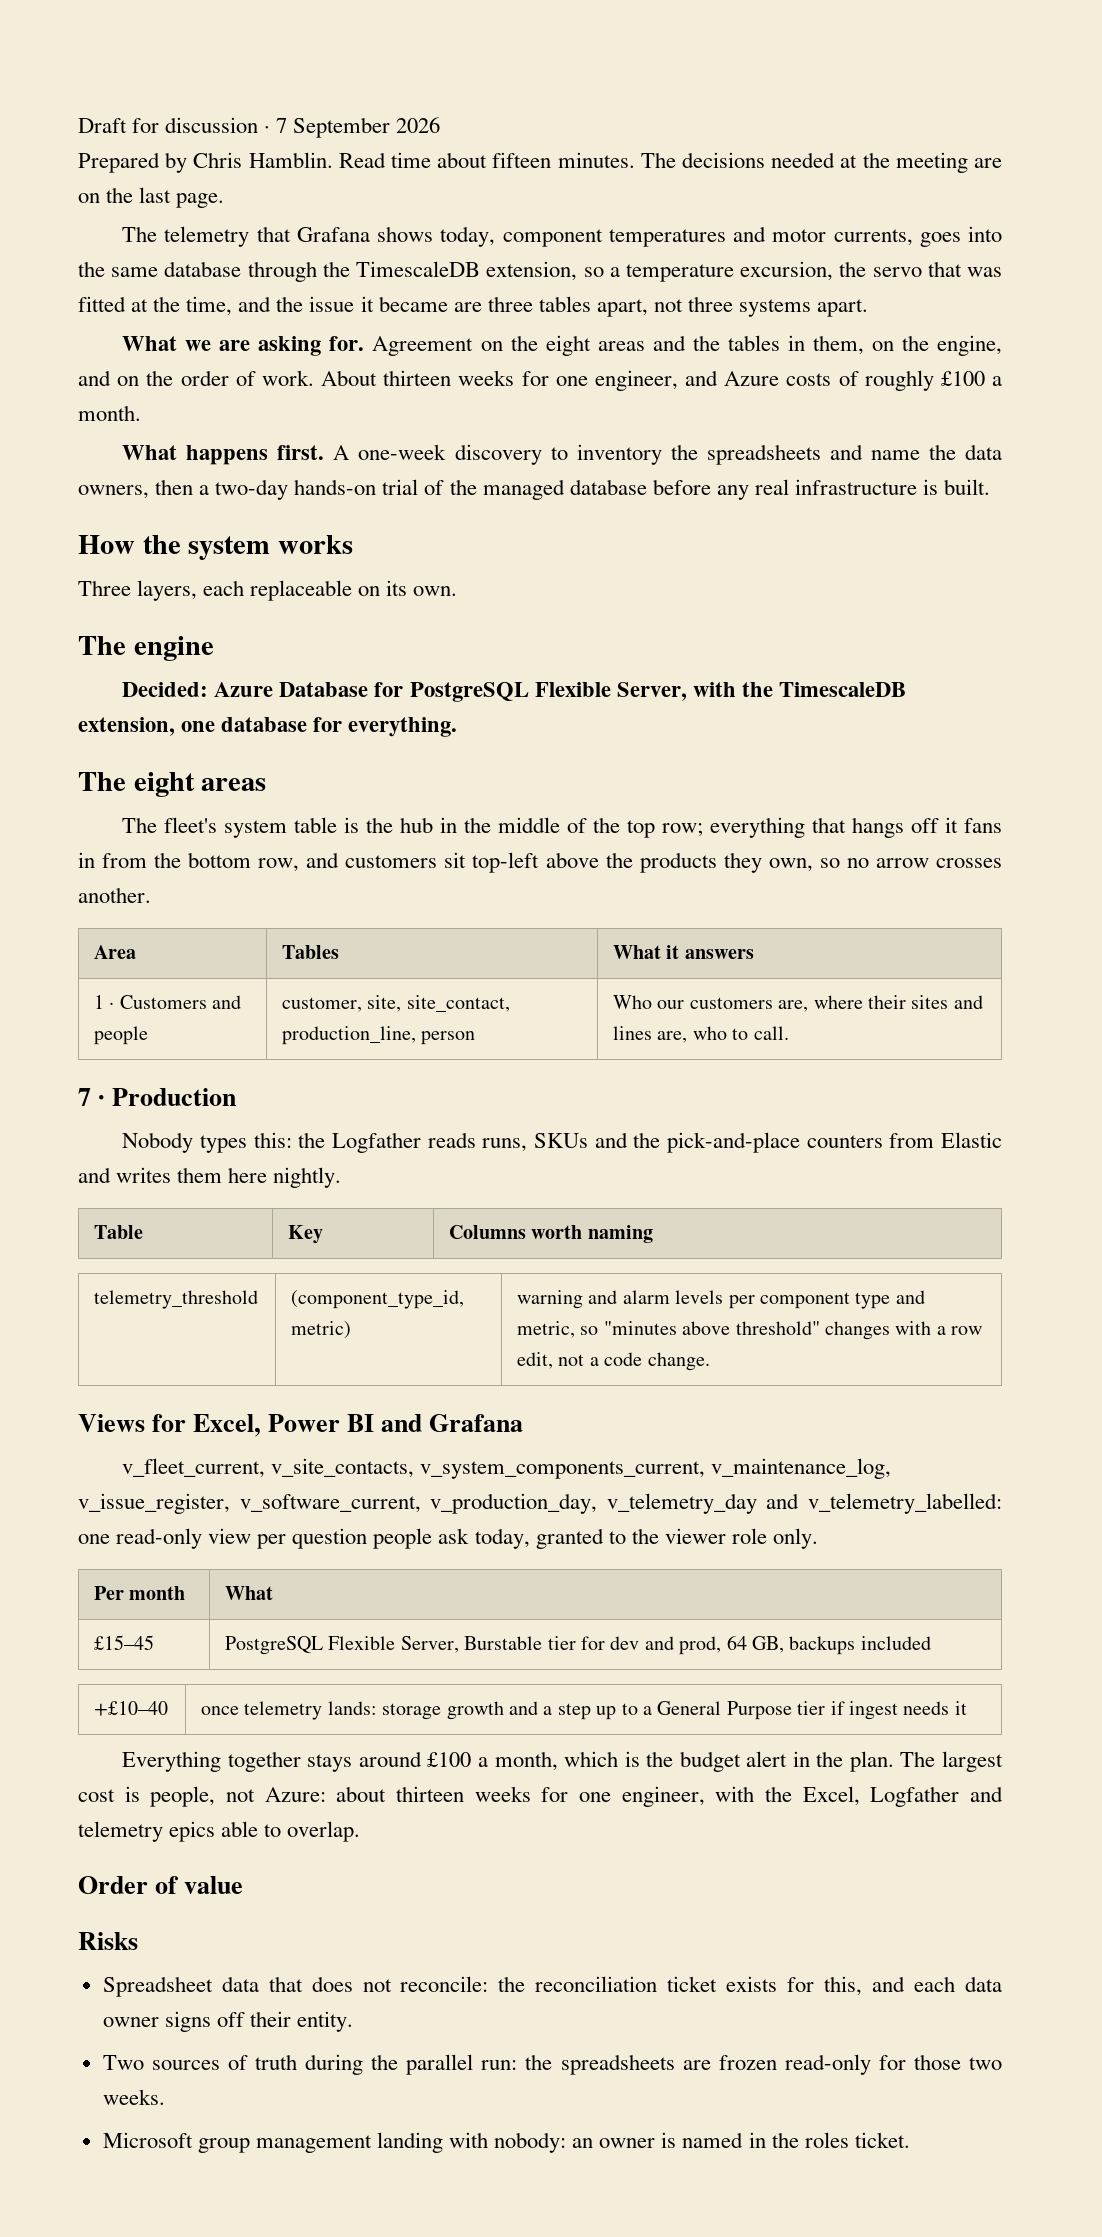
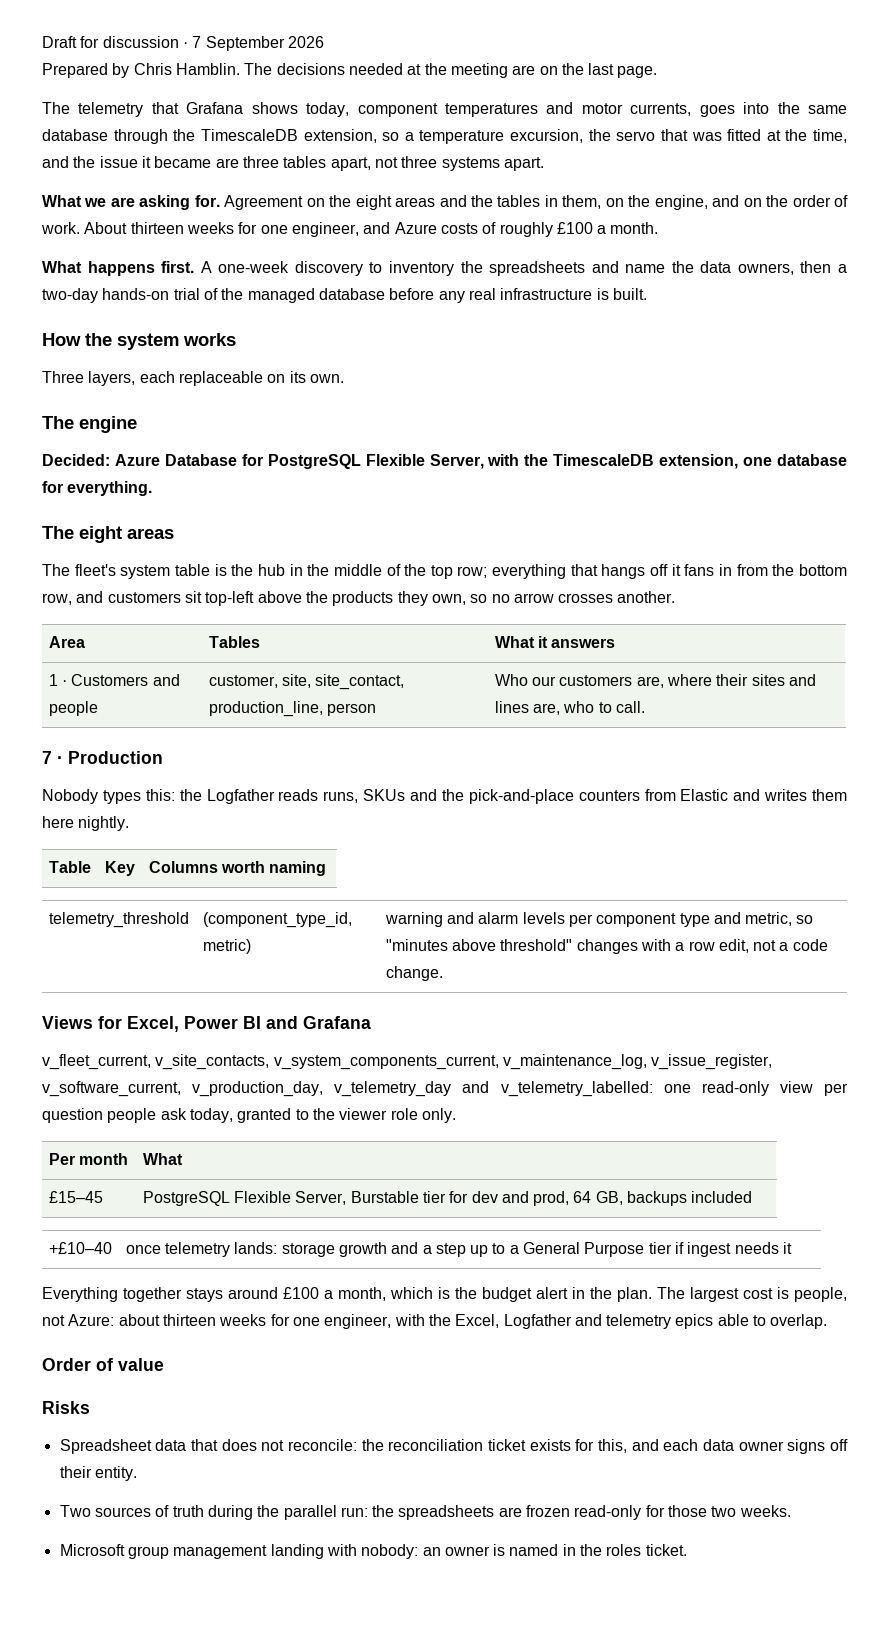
- Read time about fifteen minutes.

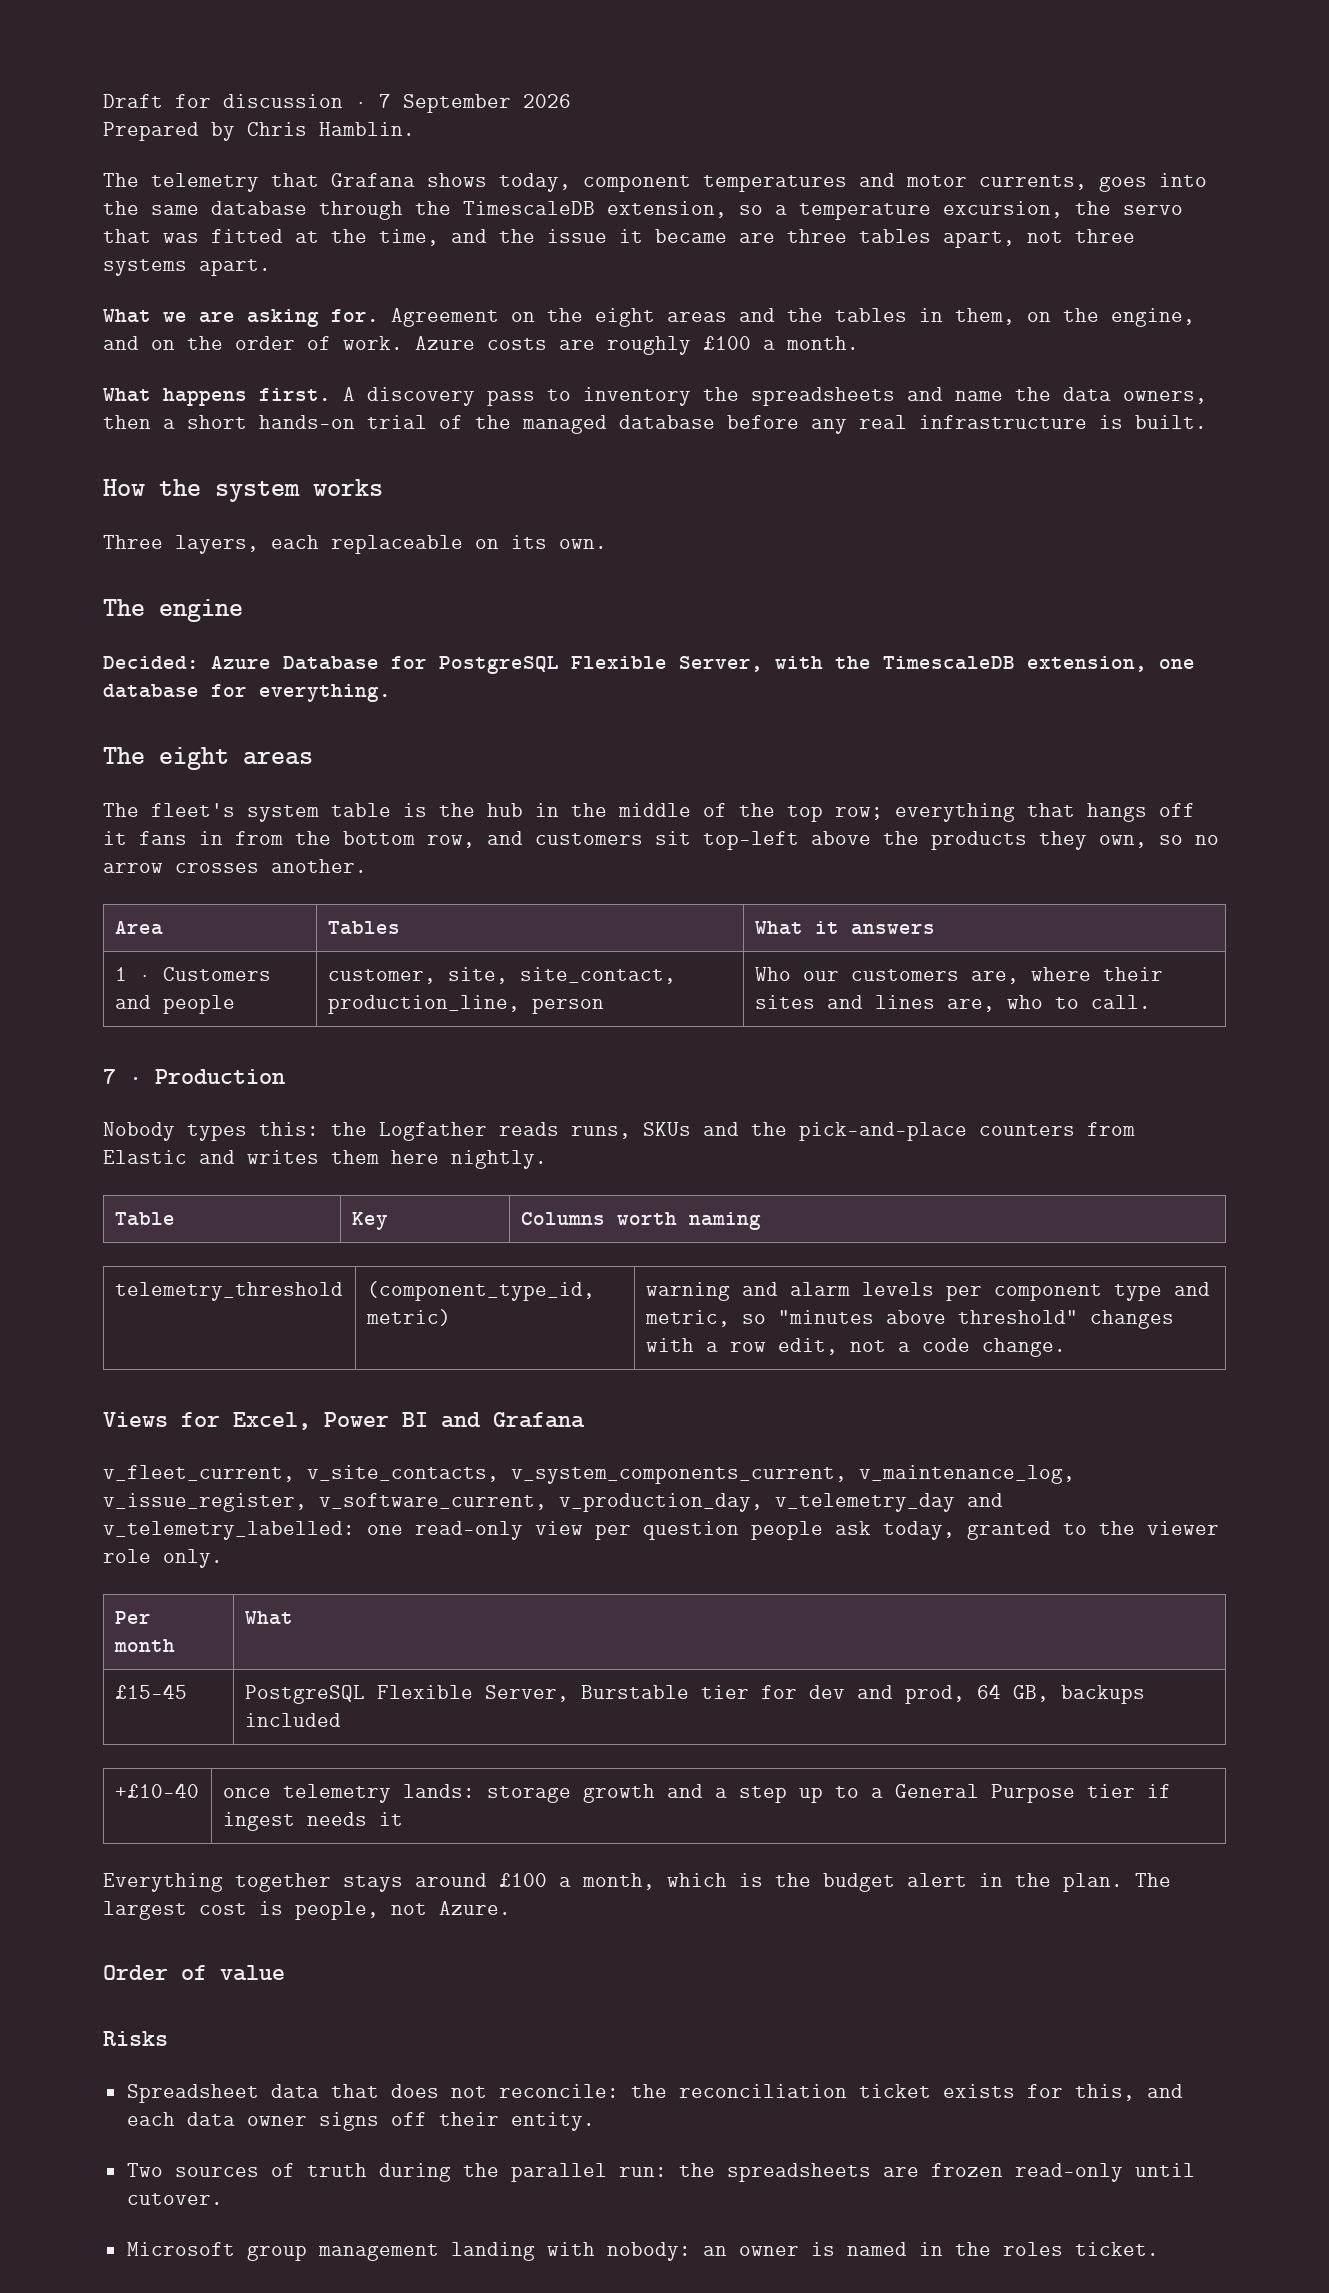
- The decisions needed at the meeting are on the last page.
- About thirteen weeks for one engineer, and Azure costs of roughly £100 a month.
+ Azure costs are roughly £100 a month.
- A one-week discovery to inventory the spreadsheets and name the data owners, then a two-day hands-on trial of the managed database before any real infrastructure is built.
+ A discovery pass to inventory the spreadsheets and name the data owners, then a short hands-on trial of the managed database before any real infrastructure is built.
- The largest cost is people, not Azure: about thirteen weeks for one engineer, with the Excel, Logfather and telemetry epics able to overlap.
+ The largest cost is people, not Azure.
- Two sources of truth during the parallel run: the spreadsheets are frozen read-only for those two weeks.
+ Two sources of truth during the parallel run: the spreadsheets are frozen read-only until cutover.

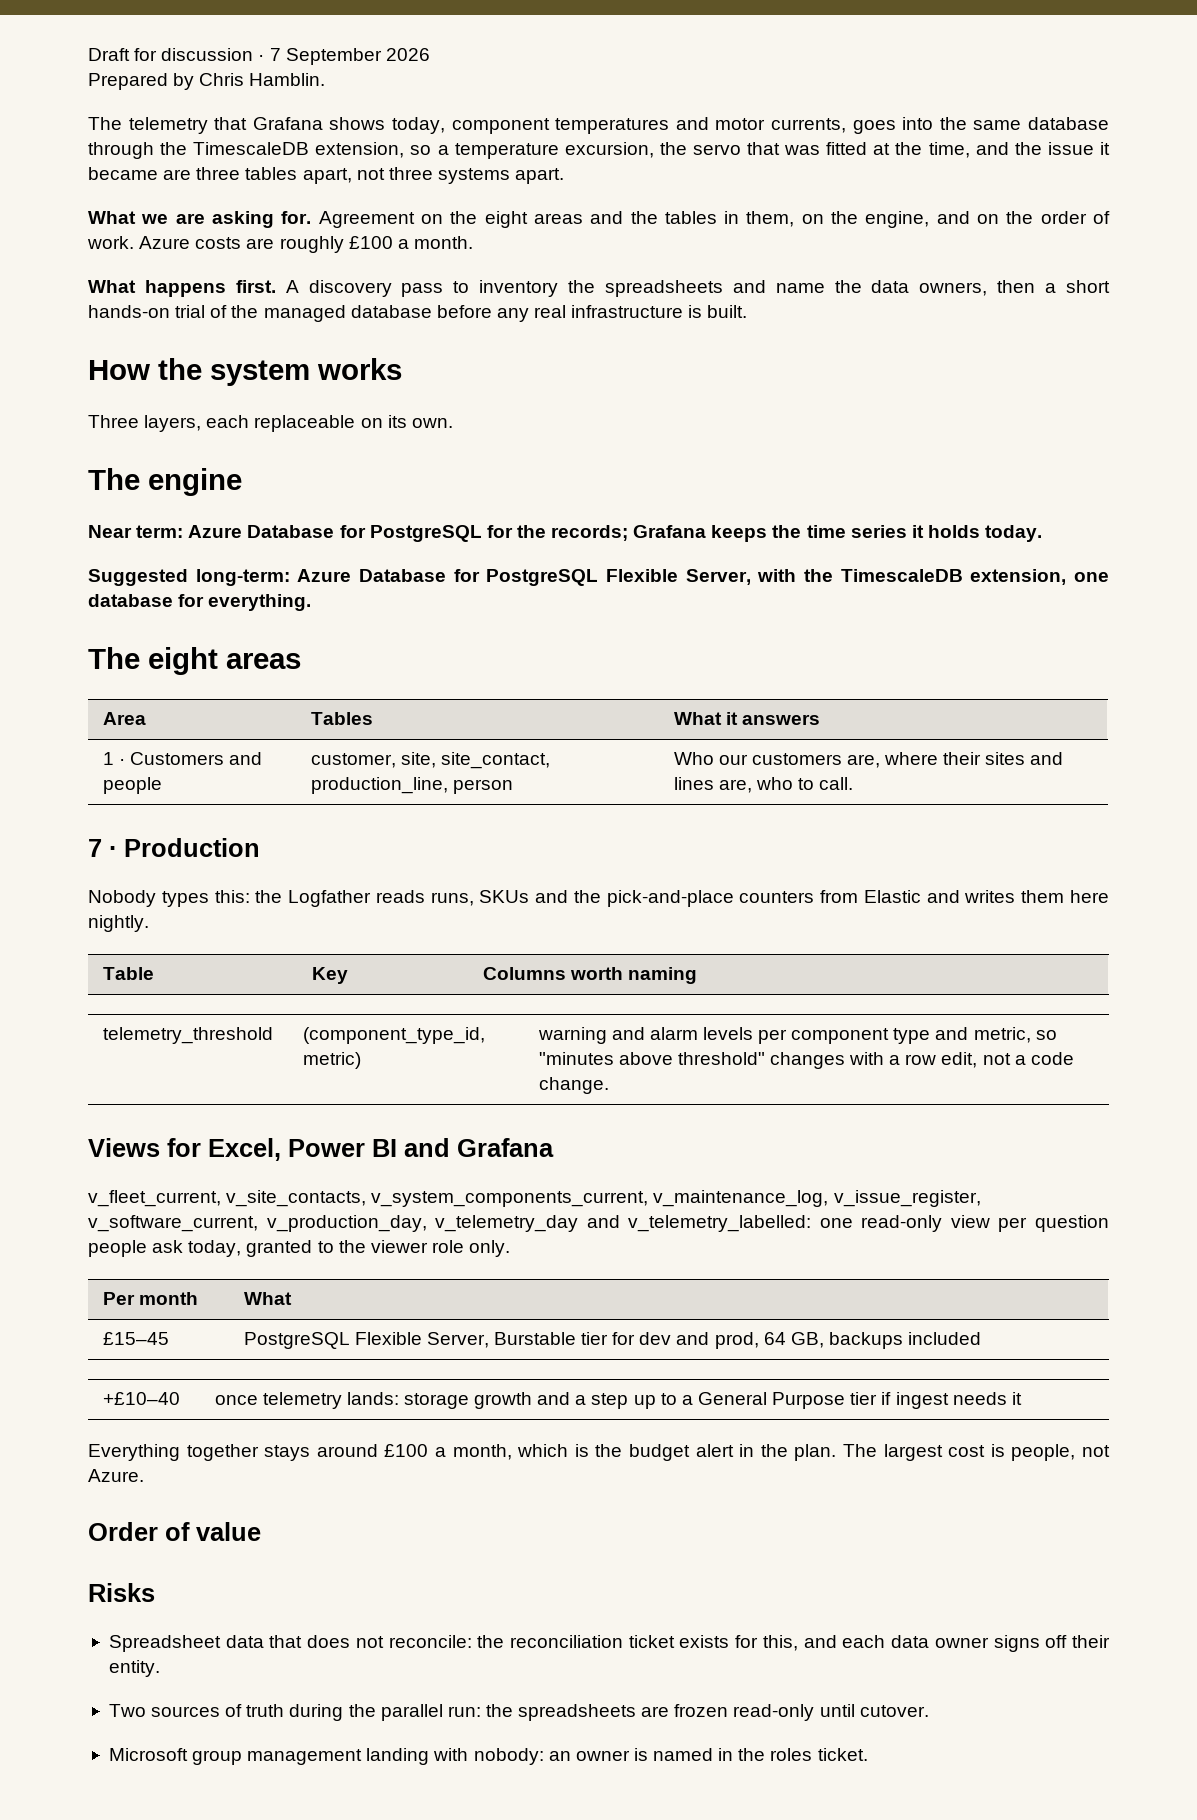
- Decided: Azure Database for PostgreSQL Flexible Server, with the TimescaleDB extension, one database for everything.
+ Near term: Azure Database for PostgreSQL for the records; Grafana keeps the time series it holds today.
+ Suggested long-term: Azure Database for PostgreSQL Flexible Server, with the TimescaleDB extension, one database for everything.
- The fleet's system table is the hub in the middle of the top row; everything that hangs off it fans in from the bottom row, and customers sit top-left above the products they own, so no arrow crosses another.

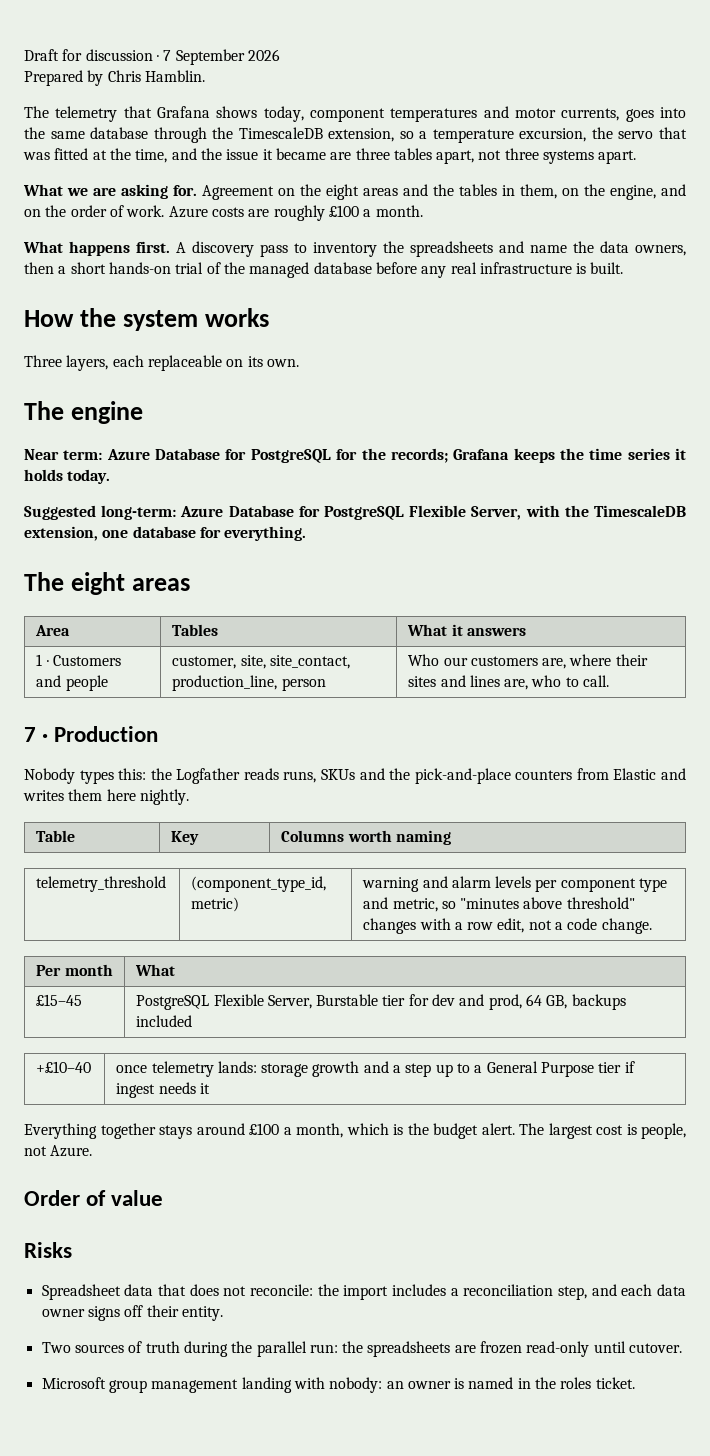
- Views for Excel, Power BI and Grafana
- v_fleet_current, v_site_contacts, v_system_components_current, v_maintenance_log, v_issue_register, v_software_current, v_production_day, v_telemetry_day and v_telemetry_labelled: one read-only view per question people ask today, granted to the viewer role only.
- Everything together stays around £100 a month, which is the budget alert in the plan.
+ Everything together stays around £100 a month, which is the budget alert.
- Spreadsheet data that does not reconcile: the reconciliation ticket exists for this, and each data owner signs off their entity.
+ Spreadsheet data that does not reconcile: the import includes a reconciliation step, and each data owner signs off their entity.

